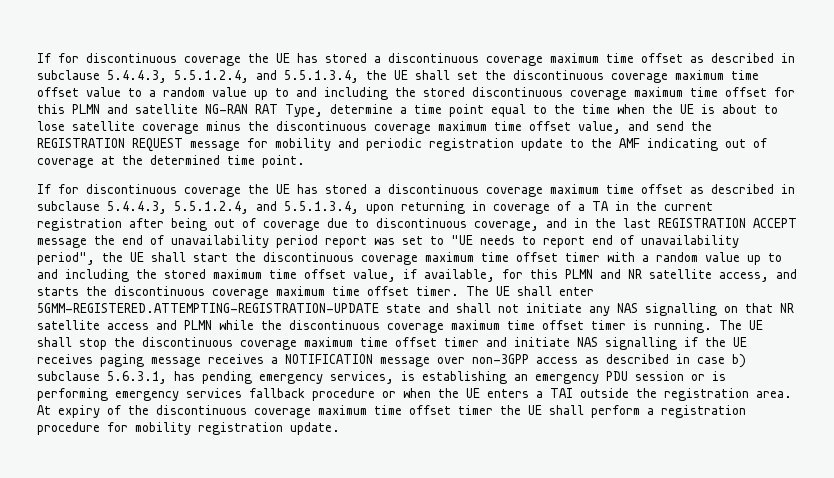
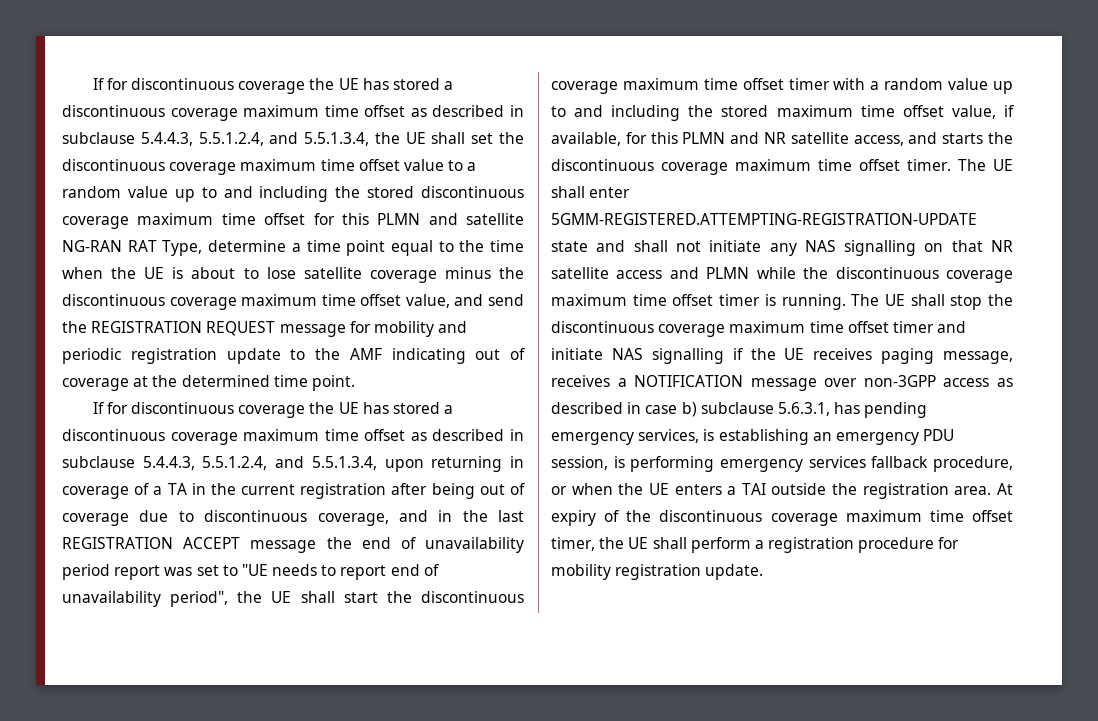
- The UE shall stop the discontinuous coverage maximum time offset timer and initiate NAS signalling if the UE receives paging message receives a NOTIFICATION message over non-3GPP access as described in case b) subclause 5.6.3.1, has pending emergency services, is establishing an emergency PDU session or is performing emergency services fallback procedure or when the UE enters a TAI outside the registration area.
+ The UE shall stop the discontinuous coverage maximum time offset timer and initiate NAS signalling if the UE receives paging message, receives a NOTIFICATION message over non-3GPP access as described in case b) subclause 5.6.3.1, has pending emergency services, is establishing an emergency PDU session, is performing emergency services fallback procedure, or when the UE enters a TAI outside the registration area.
- At expiry of the discontinuous coverage maximum time offset timer the UE shall perform a registration procedure for mobility registration update.
+ At expiry of the discontinuous coverage maximum time offset timer, the UE shall perform a registration procedure for mobility registration update.

